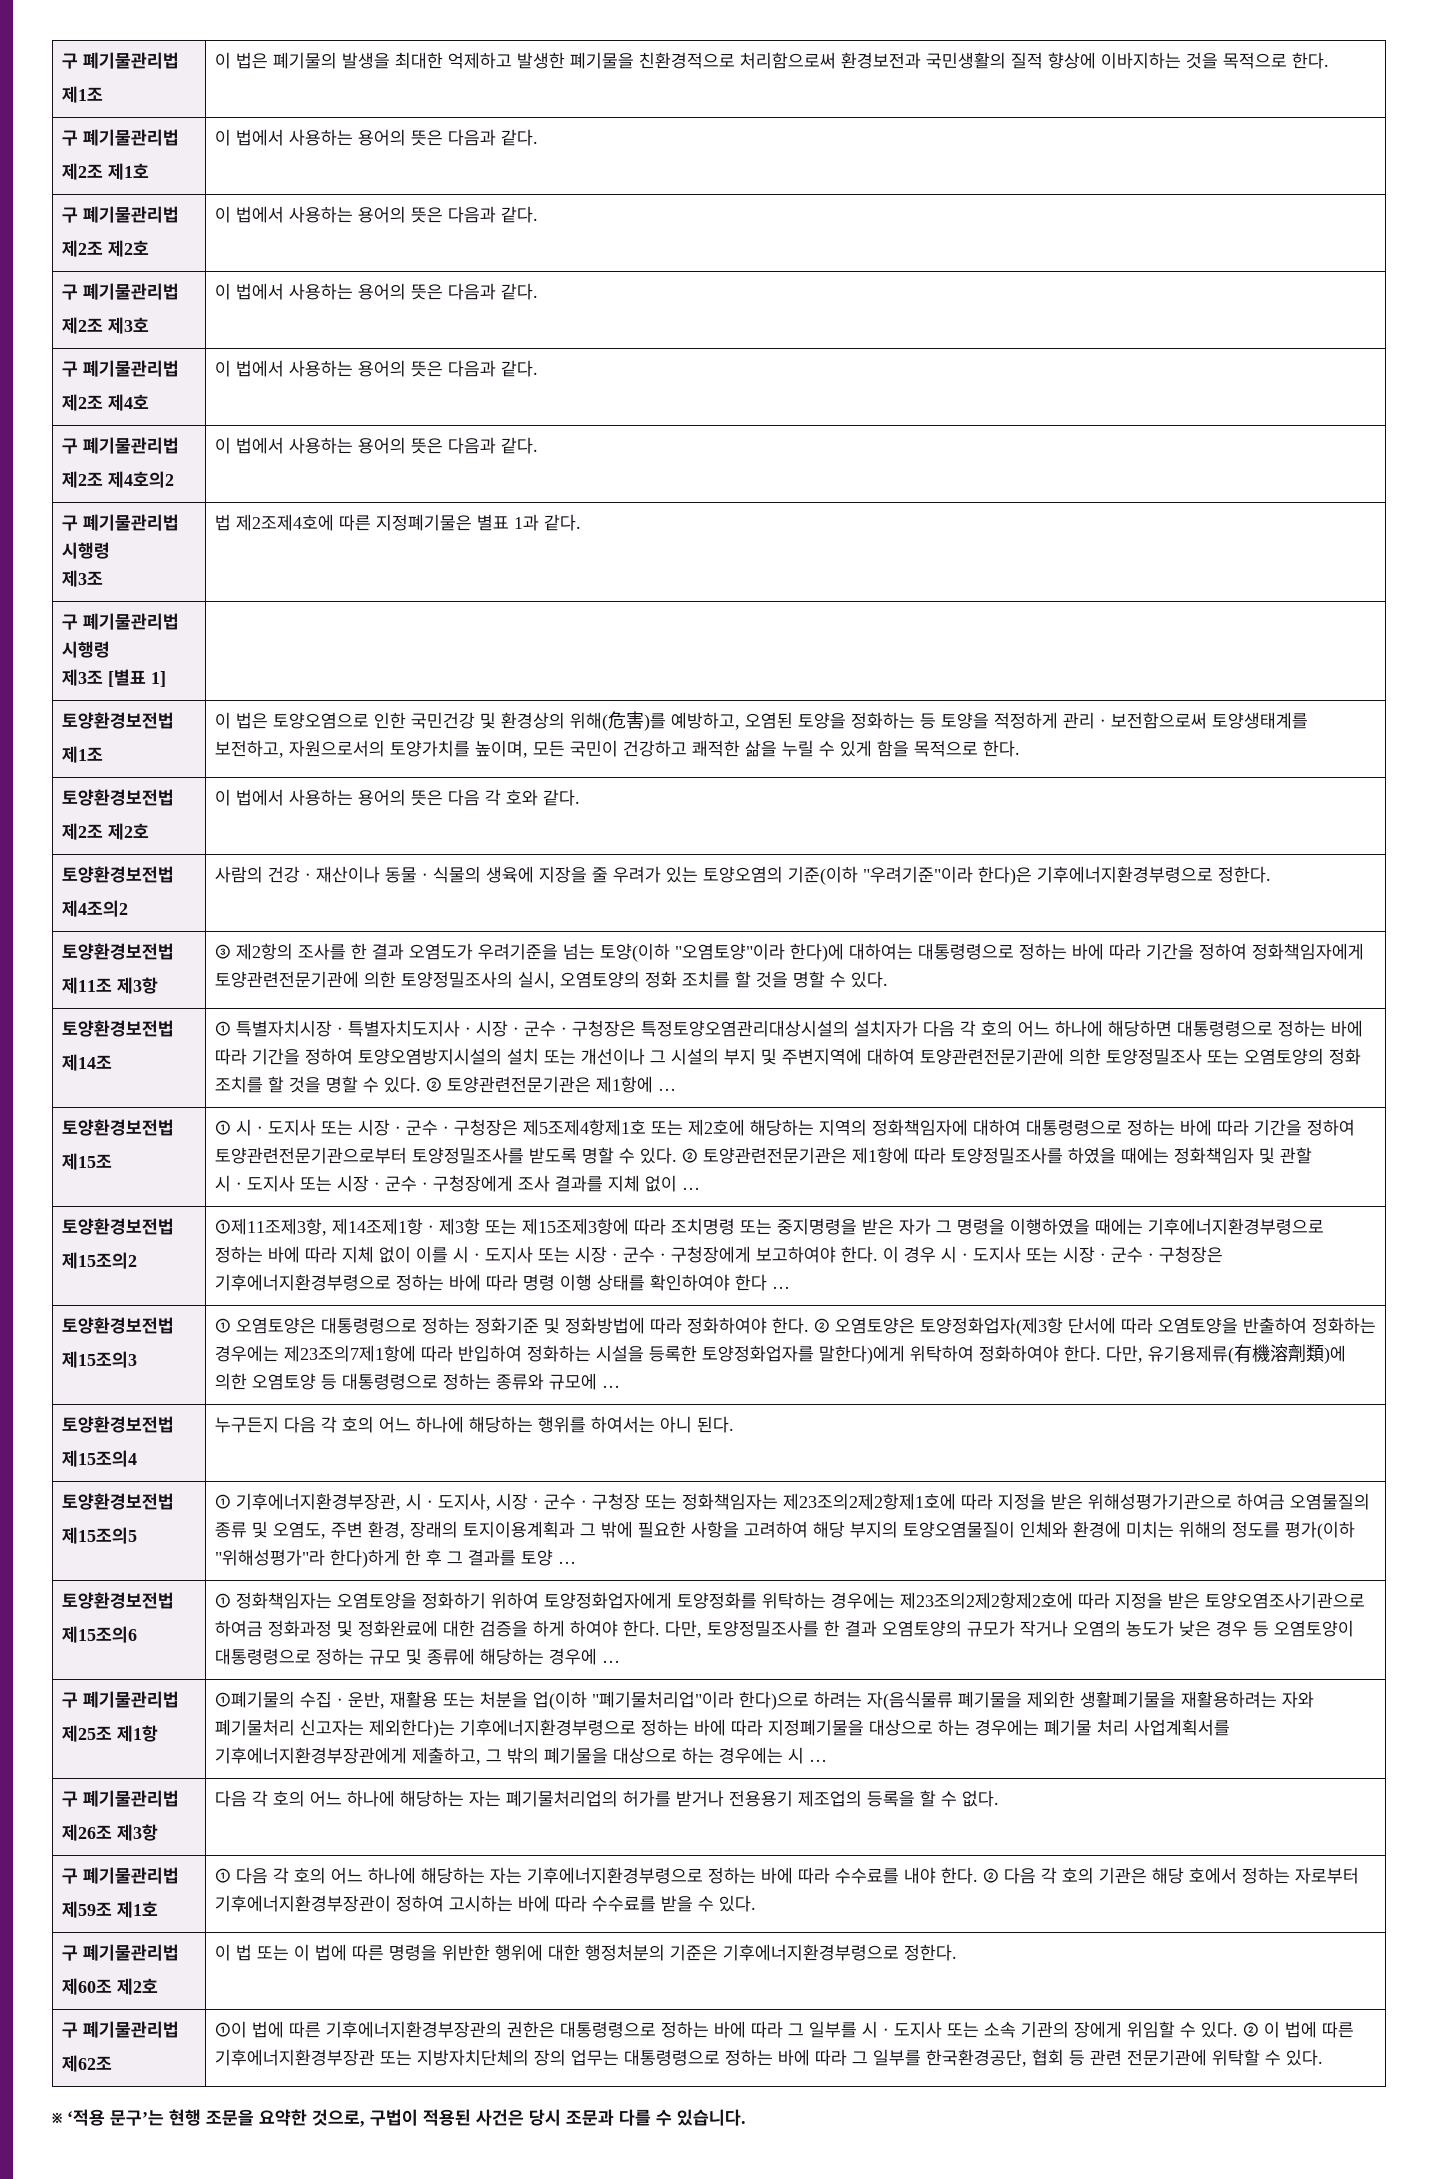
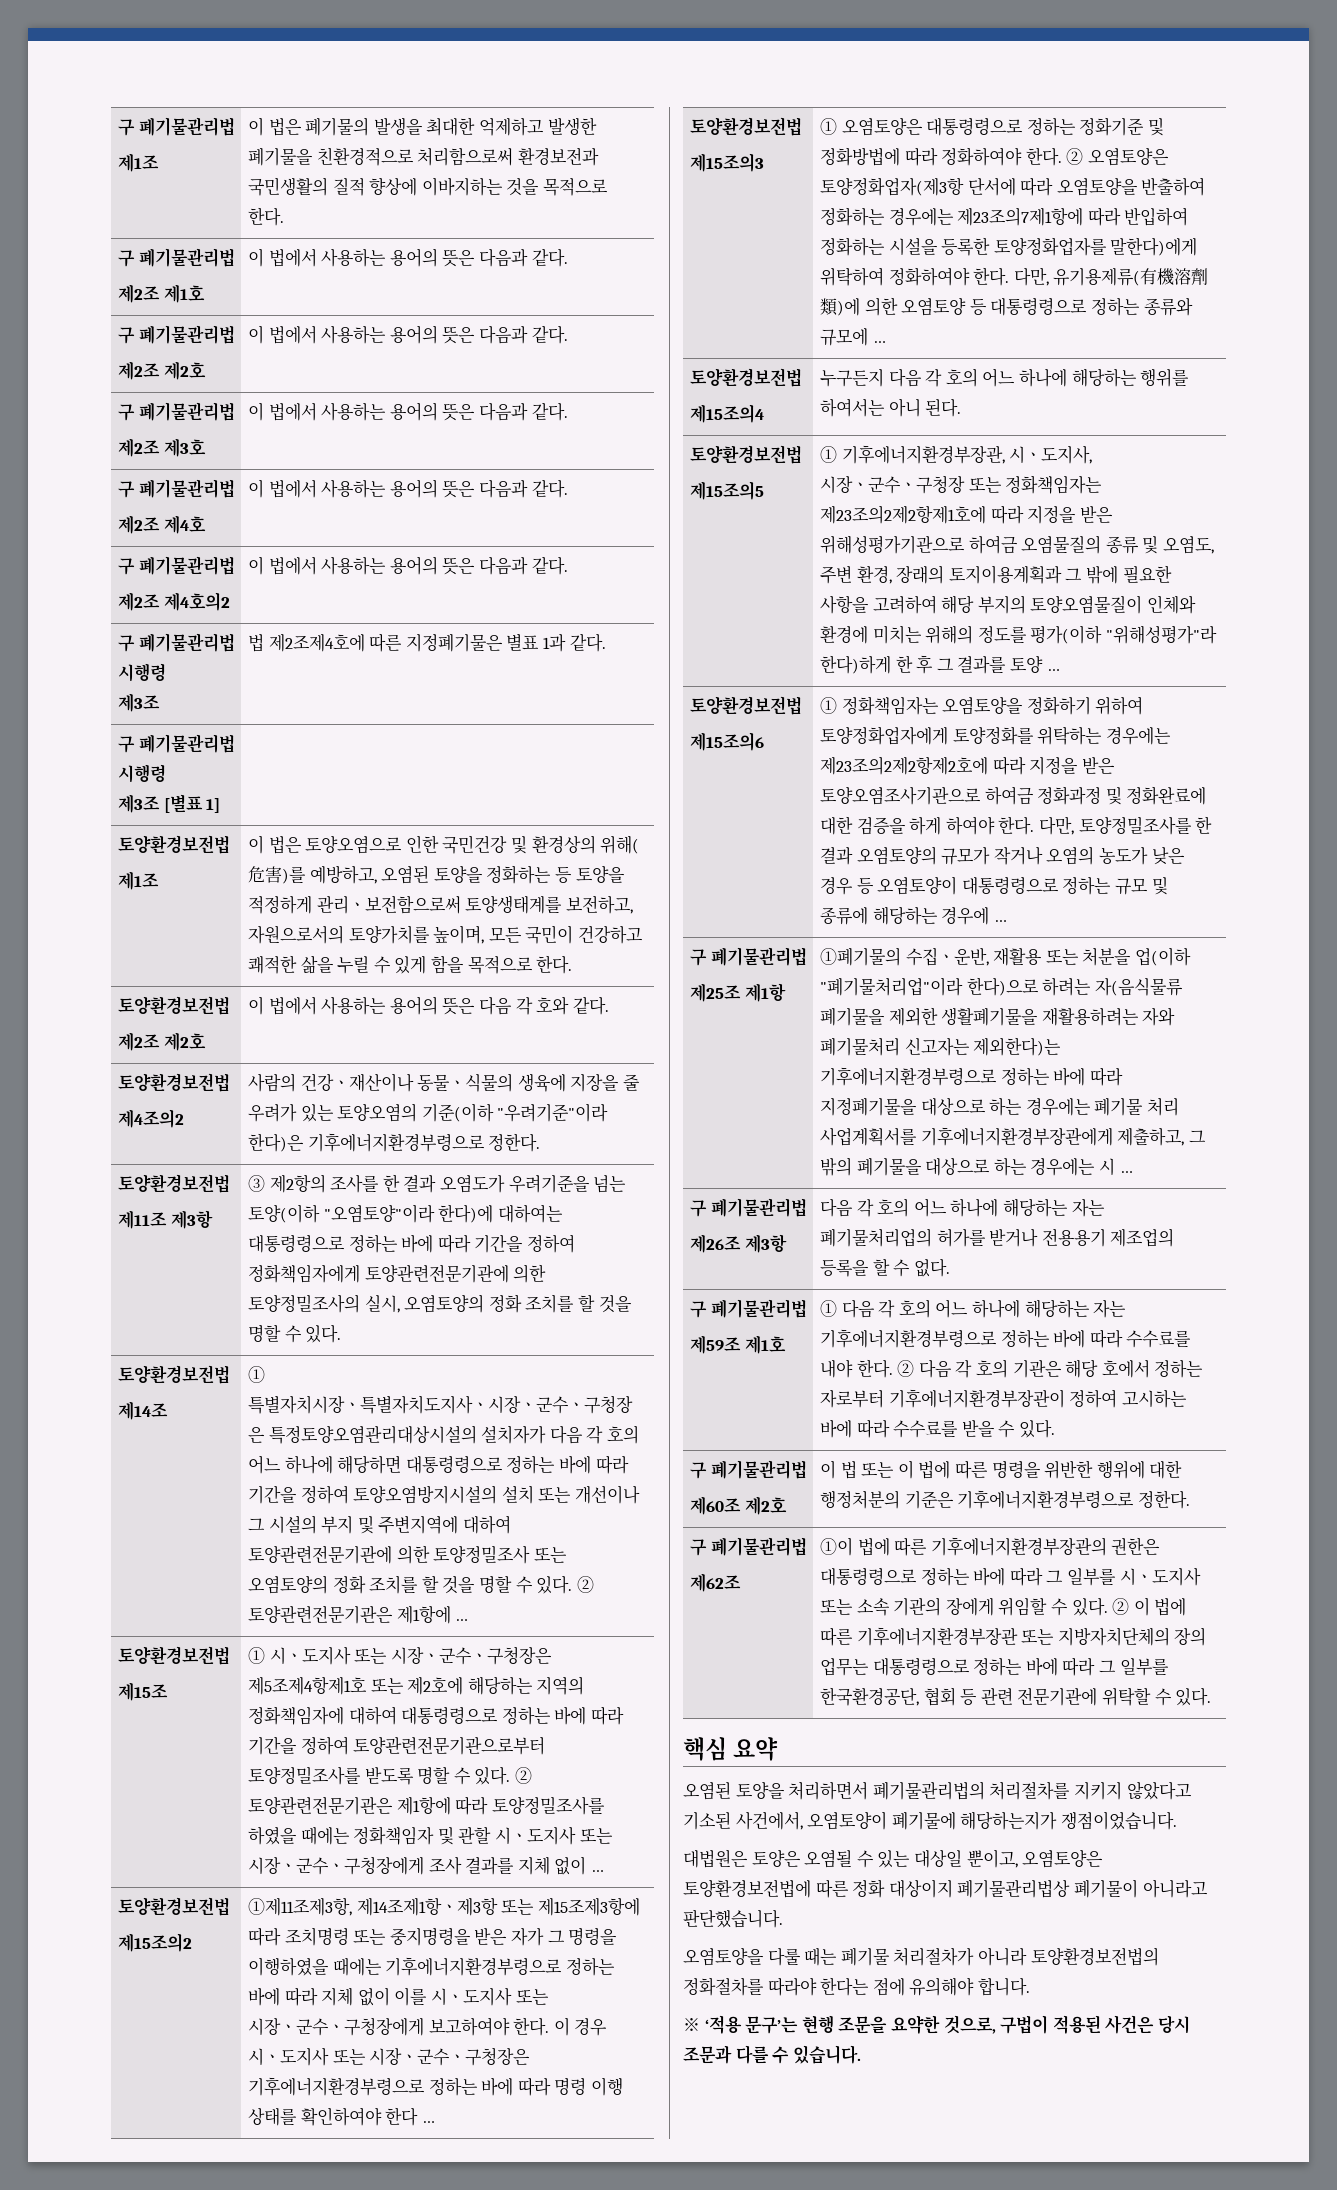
+ 핵심 요약
+ 오염된 토양을 처리하면서 폐기물관리법의 처리절차를 지키지 않았다고 기소된 사건에서, 오염토양이 폐기물에 해당하는지가 쟁점이었습니다.
+ 대법원은 토양은 오염될 수 있는 대상일 뿐이고, 오염토양은 토양환경보전법에 따른 정화 대상이지 폐기물관리법상 폐기물이 아니라고 판단했습니다.
+ 오염토양을 다룰 때는 폐기물 처리절차가 아니라 토양환경보전법의 정화절차를 따라야 한다는 점에 유의해야 합니다.

